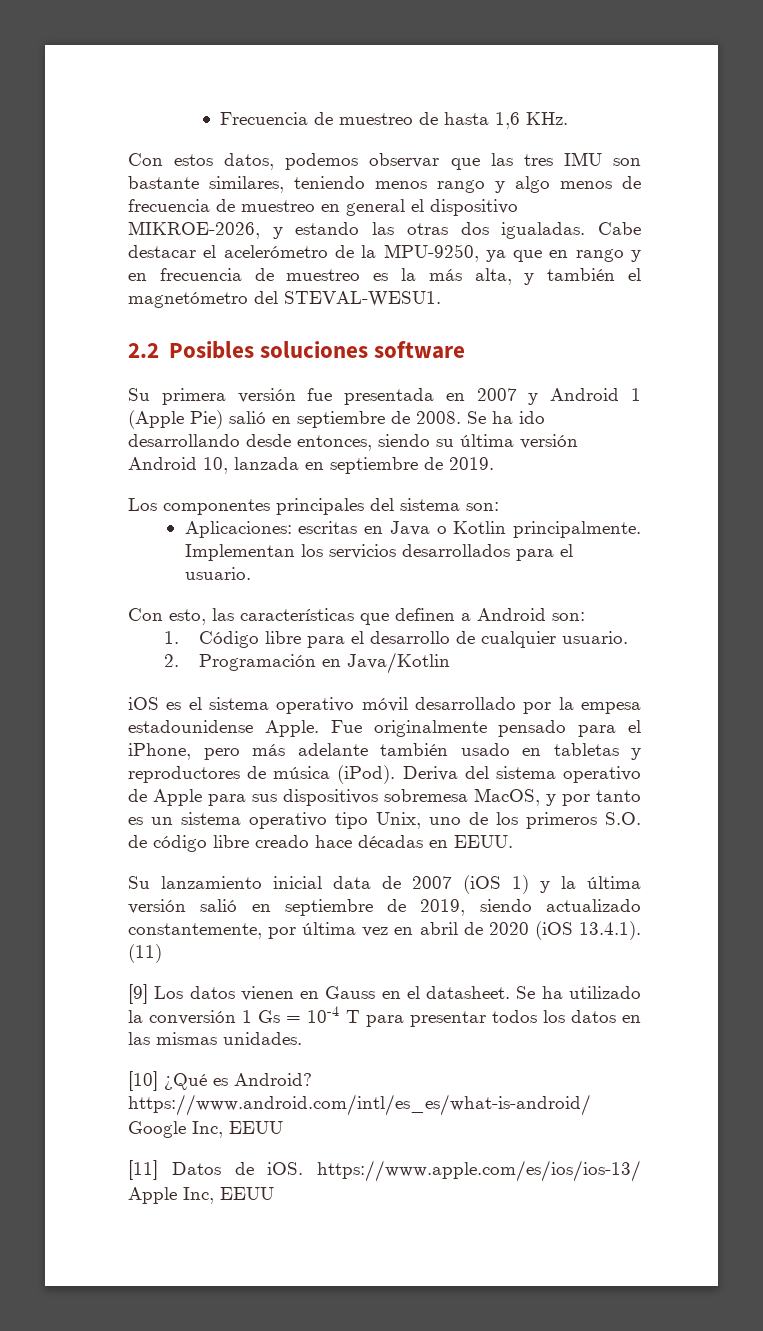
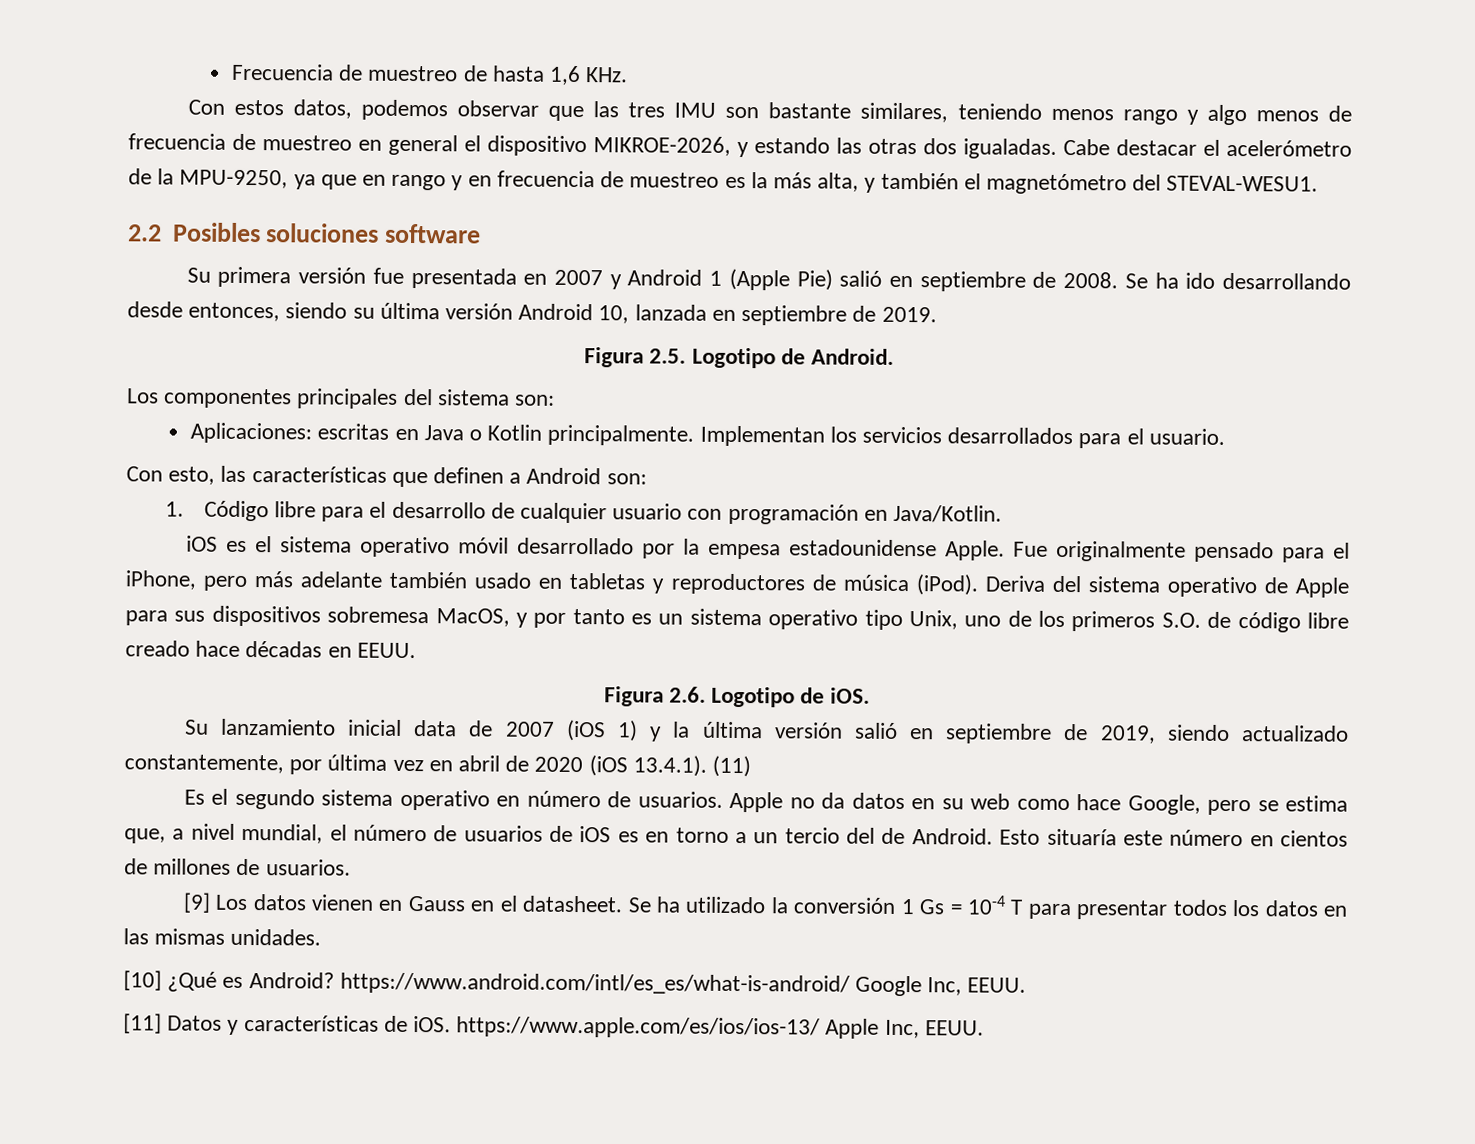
+ Figura 2.5. Logotipo de Android.
- 1. Código libre para el desarrollo de cualquier usuario.
- 2. Programación en Java/Kotlin
+ 1. Código libre para el desarrollo de cualquier usuario con programación en Java/Kotlin.
+ Figura 2.6. Logotipo de iOS.
+ Es el segundo sistema operativo en número de usuarios. Apple no da datos en su web como hace Google, pero se estima que, a nivel mundial, el número de usuarios de iOS es en torno a un tercio del de Android. Esto situaría este número en cientos de millones de usuarios.
- [10] ¿Qué es Android? https://www.android.com/intl/es_es/what-is-android/ Google Inc, EEUU
+ [10] ¿Qué es Android? https://www.android.com/intl/es_es/what-is-android/ Google Inc, EEUU.
- [11] Datos de iOS. https://www.apple.com/es/ios/ios-13/ Apple Inc, EEUU
+ [11] Datos y características de iOS. https://www.apple.com/es/ios/ios-13/ Apple Inc, EEUU.

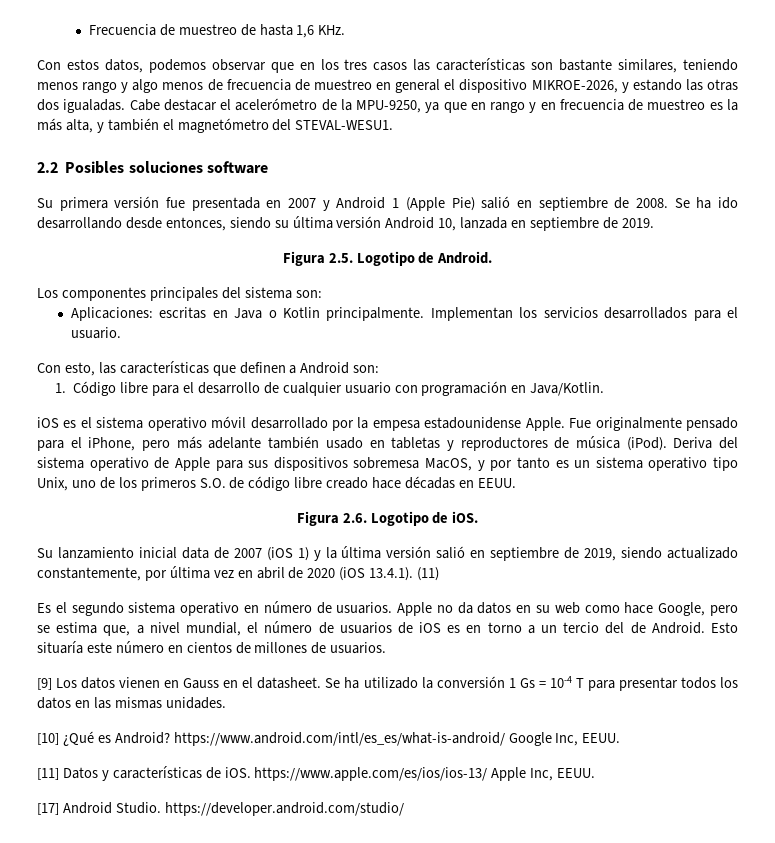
- Con estos datos, podemos observar que las tres IMU son bastante similares, teniendo menos rango y algo menos de frecuencia de muestreo en general el dispositivo MIKROE-2026, y estando las otras dos igualadas.
+ Con estos datos, podemos observar que en los tres casos las características son bastante similares, teniendo menos rango y algo menos de frecuencia de muestreo en general el dispositivo MIKROE-2026, y estando las otras dos igualadas.
+ [17] Android Studio. https://developer.android.com/studio/

